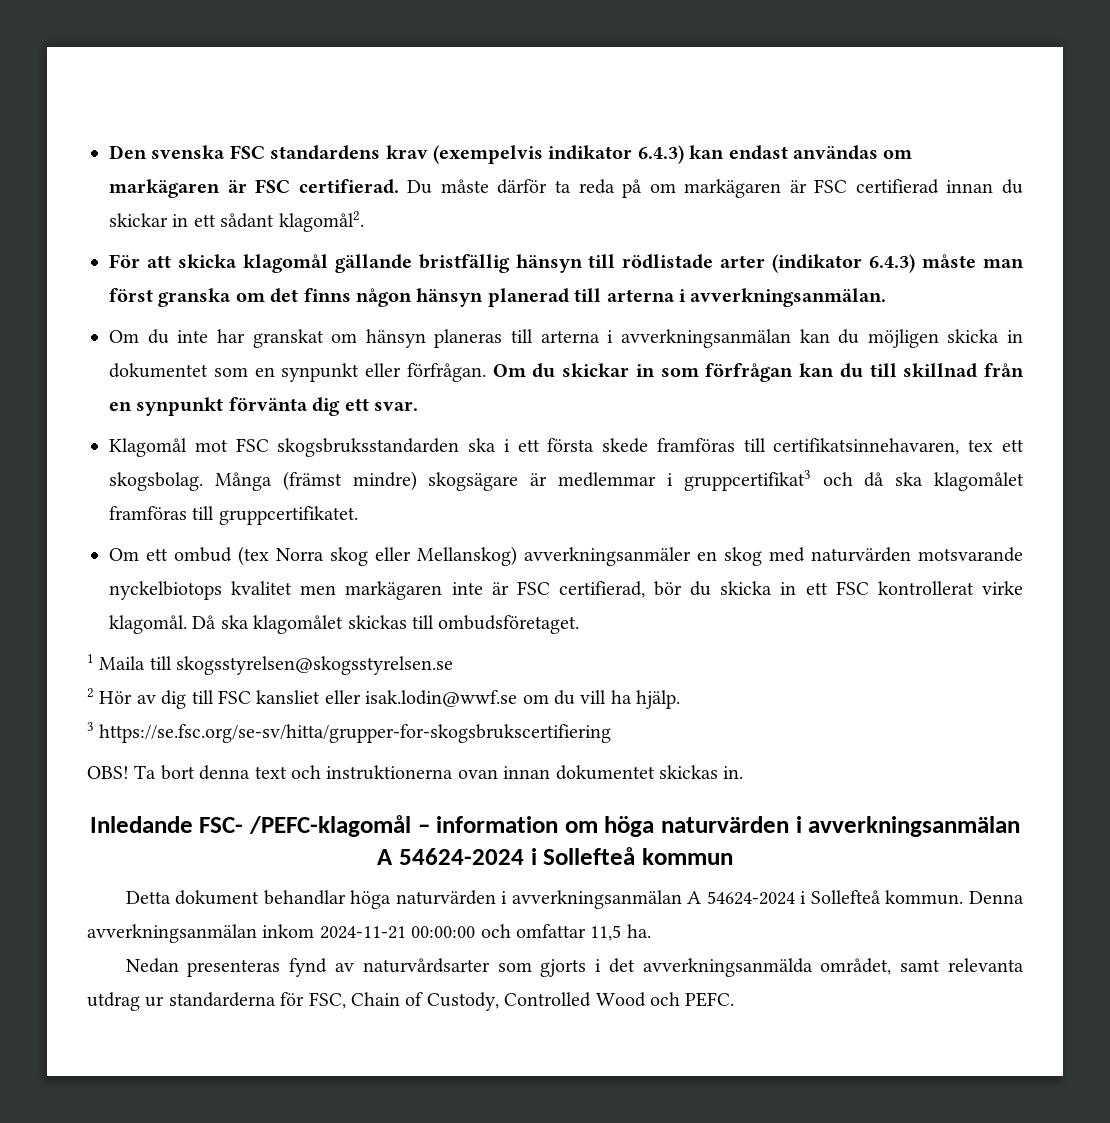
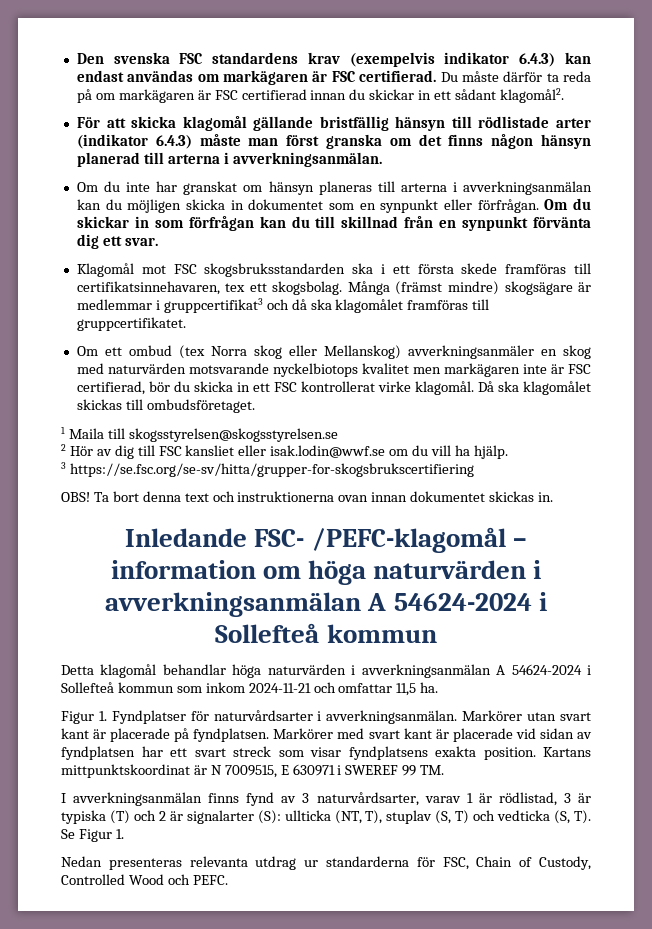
- Detta dokument behandlar höga naturvärden i avverkningsanmälan A 54624-2024 i Sollefteå kommun. Denna avverkningsanmälan inkom 2024-11-21 00:00:00 och omfattar 11,5 ha.
+ Detta klagomål behandlar höga naturvärden i avverkningsanmälan A 54624-2024 i Sollefteå kommun som inkom 2024-11-21 och omfattar 11,5 ha.
- Nedan presenteras fynd av naturvårdsarter som gjorts i det avverkningsanmälda området, samt relevanta utdrag ur standarderna för FSC, Chain of Custody, Controlled Wood och PEFC.
+ Figur 1. Fyndplatser för naturvårdsarter i avverkningsanmälan. Markörer utan svart kant är placerade på fyndplatsen. Markörer med svart kant är placerade vid sidan av fyndplatsen har ett svart streck som visar fyndplatsens exakta position. Kartans mittpunktskoordinat är N 7009515, E 630971 i SWEREF 99 TM.
+ I avverkningsanmälan finns fynd av 3 naturvårdsarter, varav 1 är rödlistad, 3 är typiska (T) och 2 är signalarter (S): ullticka (NT, T), stuplav (S, T) och vedticka (S, T). Se Figur 1.
+ Nedan presenteras relevanta utdrag ur standarderna för FSC, Chain of Custody, Controlled Wood och PEFC.

